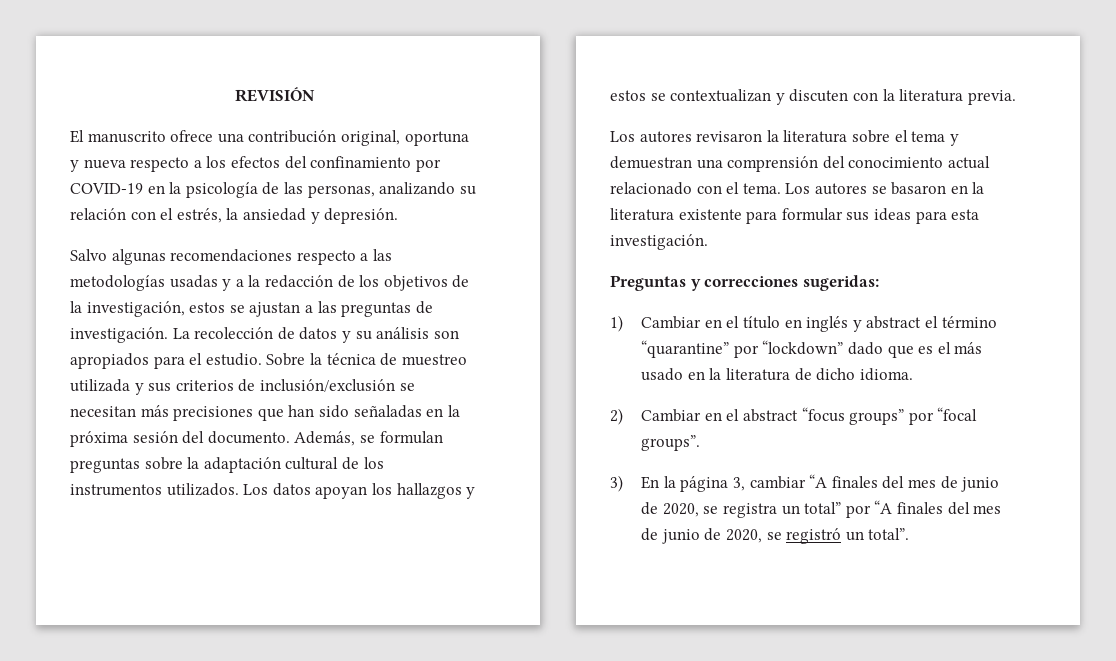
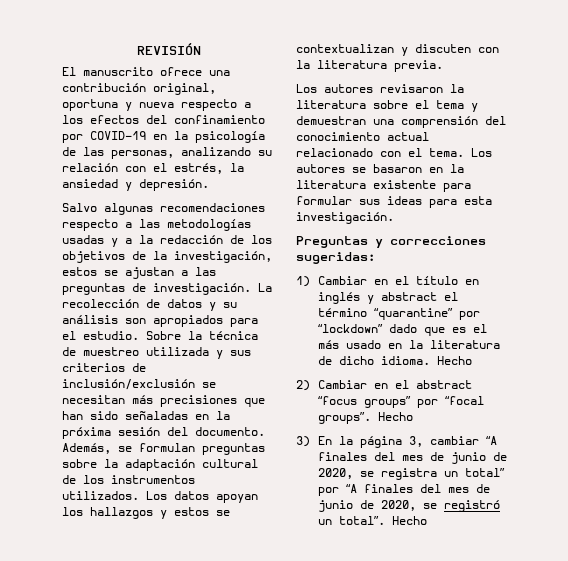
- 1) Cambiar en el título en inglés y abstract el término “quarantine” por “lockdown” dado que es el más usado en la literatura de dicho idioma.
+ 1) Cambiar en el título en inglés y abstract el término “quarantine” por “lockdown” dado que es el más usado en la literatura de dicho idioma. Hecho
- 2) Cambiar en el abstract “focus groups” por “focal groups”.
+ 2) Cambiar en el abstract “focus groups” por “focal groups”. Hecho
- 3) En la página 3, cambiar “A finales del mes de junio de 2020, se registra un total” por “A finales del mes de junio de 2020, se registró un total”.
+ 3) En la página 3, cambiar “A finales del mes de junio de 2020, se registra un total” por “A finales del mes de junio de 2020, se registró un total”. Hecho

